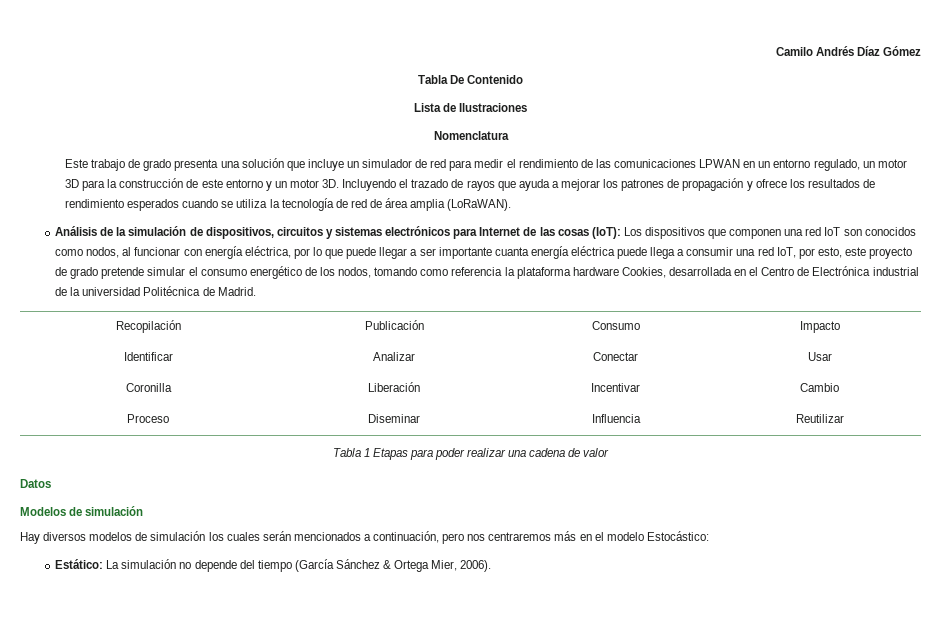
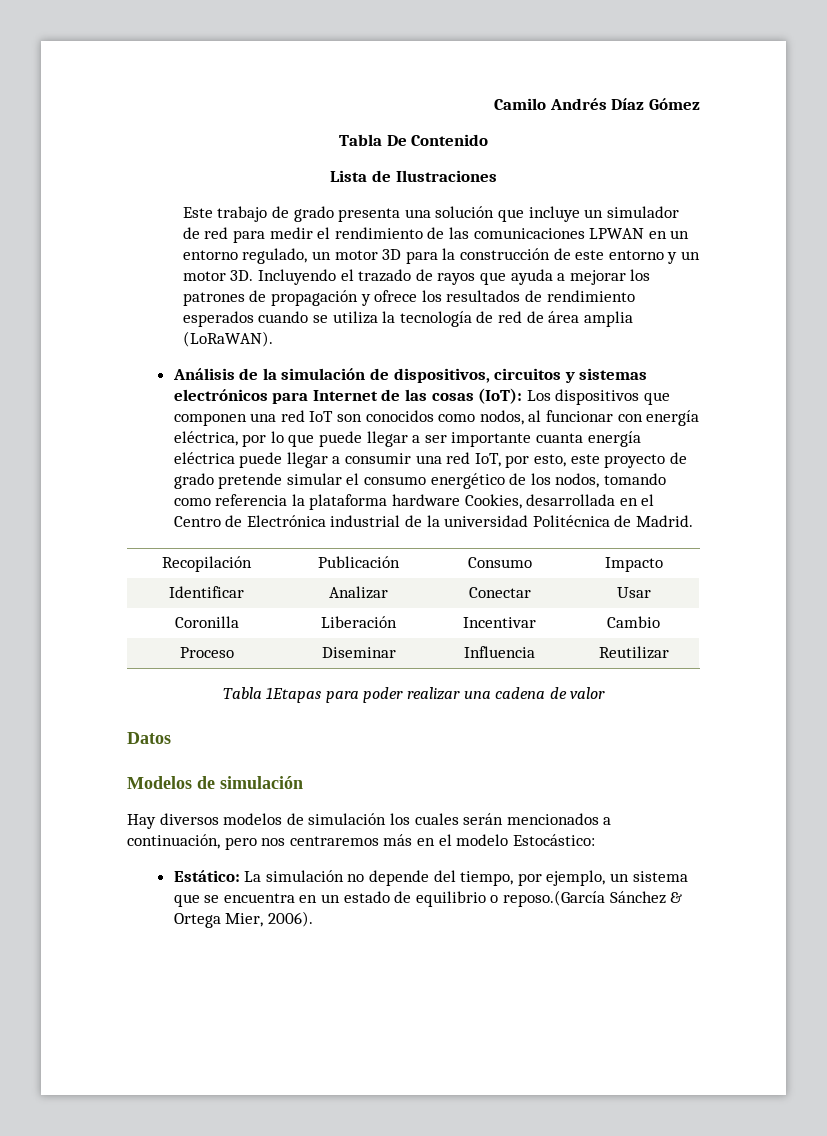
- Nomenclatura
- Los dispositivos que componen una red IoT son conocidos como nodos, al funcionar con energía eléctrica, por lo que puede llegar a ser importante cuanta energía eléctrica puede llega a consumir una red IoT, por esto, este proyecto de grado pretende simular el consumo energético de los nodos, tomando como referencia la plataforma hardware Cookies, desarrollada en el Centro de Electrónica industrial de la universidad Politécnica de Madrid.
+ Los dispositivos que componen una red IoT son conocidos como nodos, al funcionar con energía eléctrica, por lo que puede llegar a ser importante cuanta energía eléctrica puede llegar a consumir una red IoT, por esto, este proyecto de grado pretende simular el consumo energético de los nodos, tomando como referencia la plataforma hardware Cookies, desarrollada en el Centro de Electrónica industrial de la universidad Politécnica de Madrid.
- Tabla 1 Etapas para poder realizar una cadena de valor
+ Tabla 1Etapas para poder realizar una cadena de valor
- Estático: La simulación no depende del tiempo (García Sánchez & Ortega Mier, 2006).
+ Estático: La simulación no depende del tiempo, por ejemplo, un sistema que se encuentra en un estado de equilibrio o reposo.(García Sánchez & Ortega Mier, 2006).

